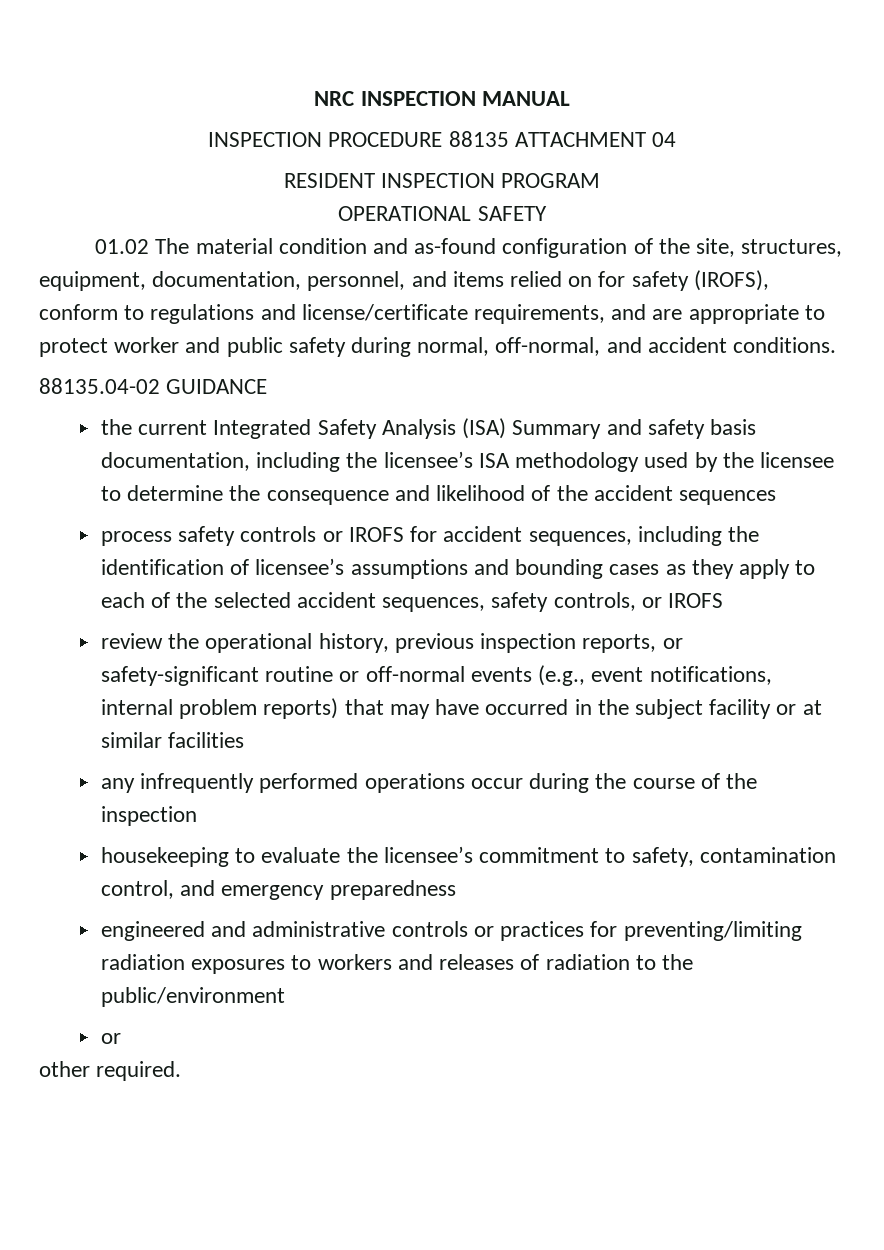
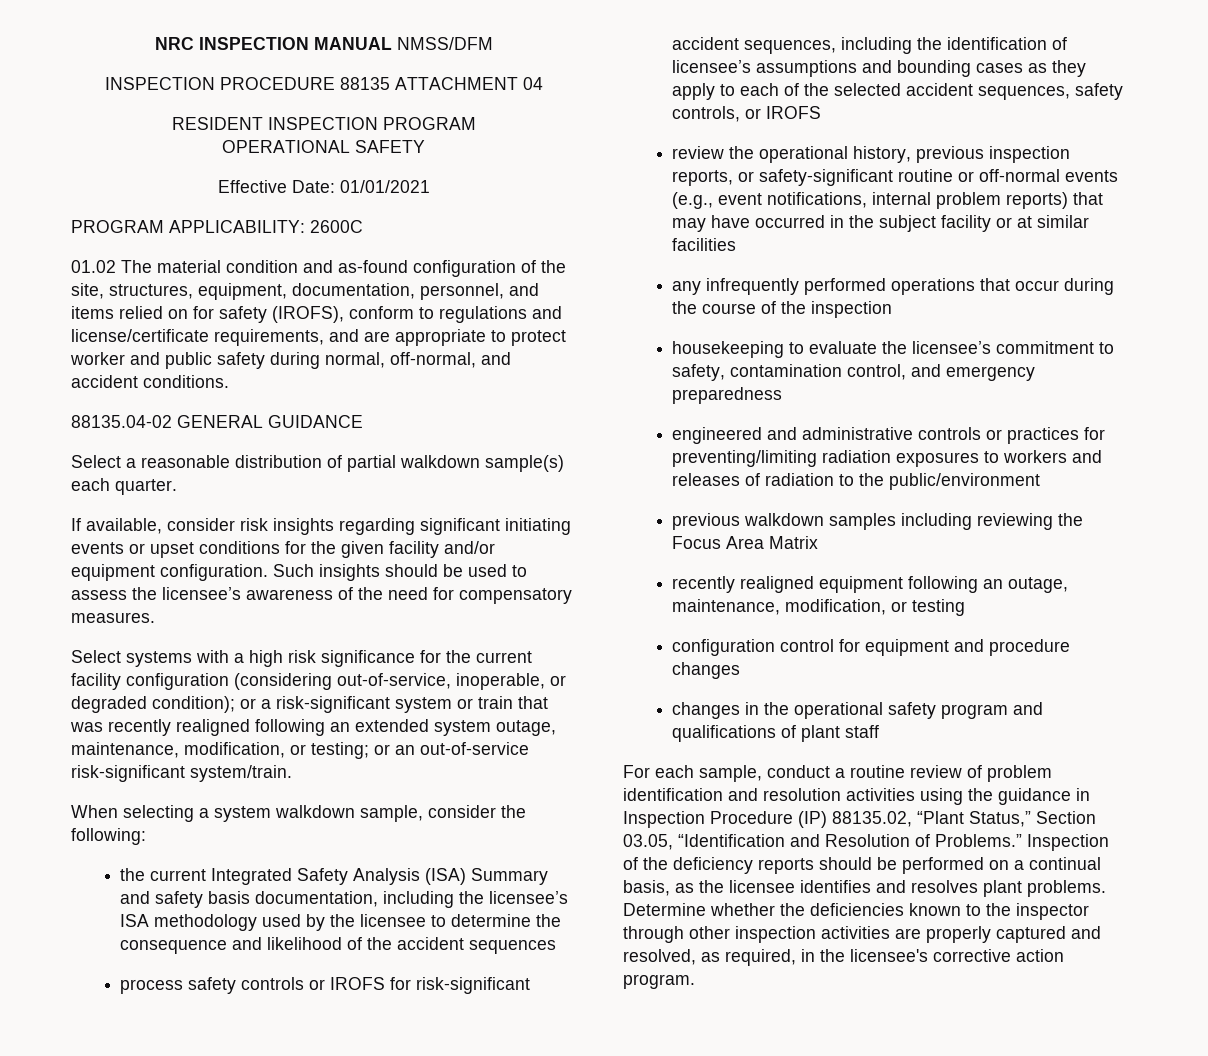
- NRC INSPECTION MANUAL
+ NRC INSPECTION MANUAL NMSS/DFM
+ Effective Date: 01/01/2021
+ PROGRAM APPLICABILITY: 2600C
- 88135.04-02 GUIDANCE
+ 88135.04-02 GENERAL GUIDANCE
+ Select a reasonable distribution of partial walkdown sample(s) each quarter.
+ If available, consider risk insights regarding significant initiating events or upset conditions for the given facility and/or equipment configuration. Such insights should be used to assess the licensee’s awareness of the need for compensatory measures.
+ Select systems with a high risk significance for the current facility configuration (considering out-of-service, inoperable, or degraded condition); or a risk-significant system or train that was recently realigned following an extended system outage, maintenance, modification, or testing; or an out-of-service risk-significant system/train.
+ When selecting a system walkdown sample, consider the following:
- process safety controls or IROFS for accident sequences, including the identification of licensee’s assumptions and bounding cases as they apply to each of the selected accident sequences, safety controls, or IROFS
+ process safety controls or IROFS for risk-significant accident sequences, including the identification of licensee’s assumptions and bounding cases as they apply to each of the selected accident sequences, safety controls, or IROFS
- any infrequently performed operations occur during the course of the inspection
+ any infrequently performed operations that occur during the course of the inspection
  engineered and administrative controls or practices for preventing/limiting radiation exposures to workers and releases of radiation to the public/environment
- or
- other required.
+ previous walkdown samples including reviewing the Focus Area Matrix
+ recently realigned equipment following an outage, maintenance, modification, or testing
+ configuration control for equipment and procedure changes
+ changes in the operational safety program and qualifications of plant staff
+ For each sample, conduct a routine review of problem identification and resolution activities using the guidance in Inspection Procedure (IP) 88135.02, “Plant Status,” Section 03.05, “Identification and Resolution of Problems.” Inspection of the deficiency reports should be performed on a continual basis, as the licensee identifies and resolves plant problems. Determine whether the deficiencies known to the inspector through other inspection activities are properly captured and resolved, as required, in the licensee's corrective action program.

